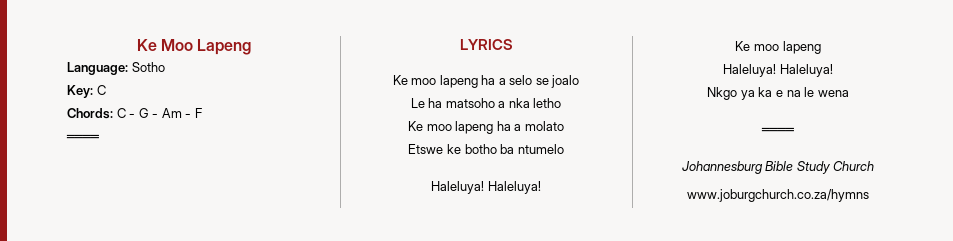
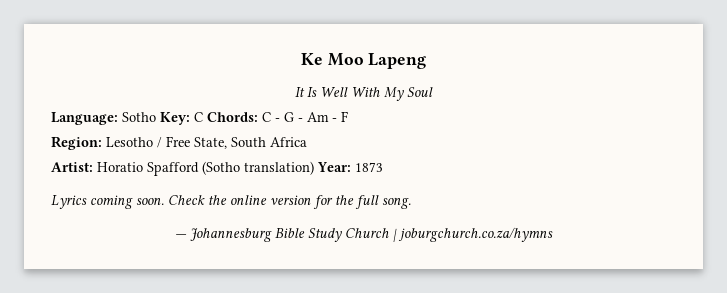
+ It Is Well With My Soul
- Language: Sotho
- Key: C
- Chords: C - G - Am - F
- ════
- LYRICS
- Ke moo lapeng ha a selo se joalo
- Le ha matsoho a nka letho
- Ke moo lapeng ha a molato
- Etswe ke botho ba ntumelo
- Haleluya! Haleluya!
- Ke moo lapeng
- Haleluya! Haleluya!
- Nkgo ya ka e na le wena
- ════
- Johannesburg Bible Study Church
- www.joburgchurch.co.za/hymns
+ Language: Sotho Key: C Chords: C - G - Am - F
+ Region: Lesotho / Free State, South Africa
+ Artist: Horatio Spafford (Sotho translation) Year: 1873
+ Lyrics coming soon. Check the online version for the full song.
+ — Johannesburg Bible Study Church | joburgchurch.co.za/hymns

